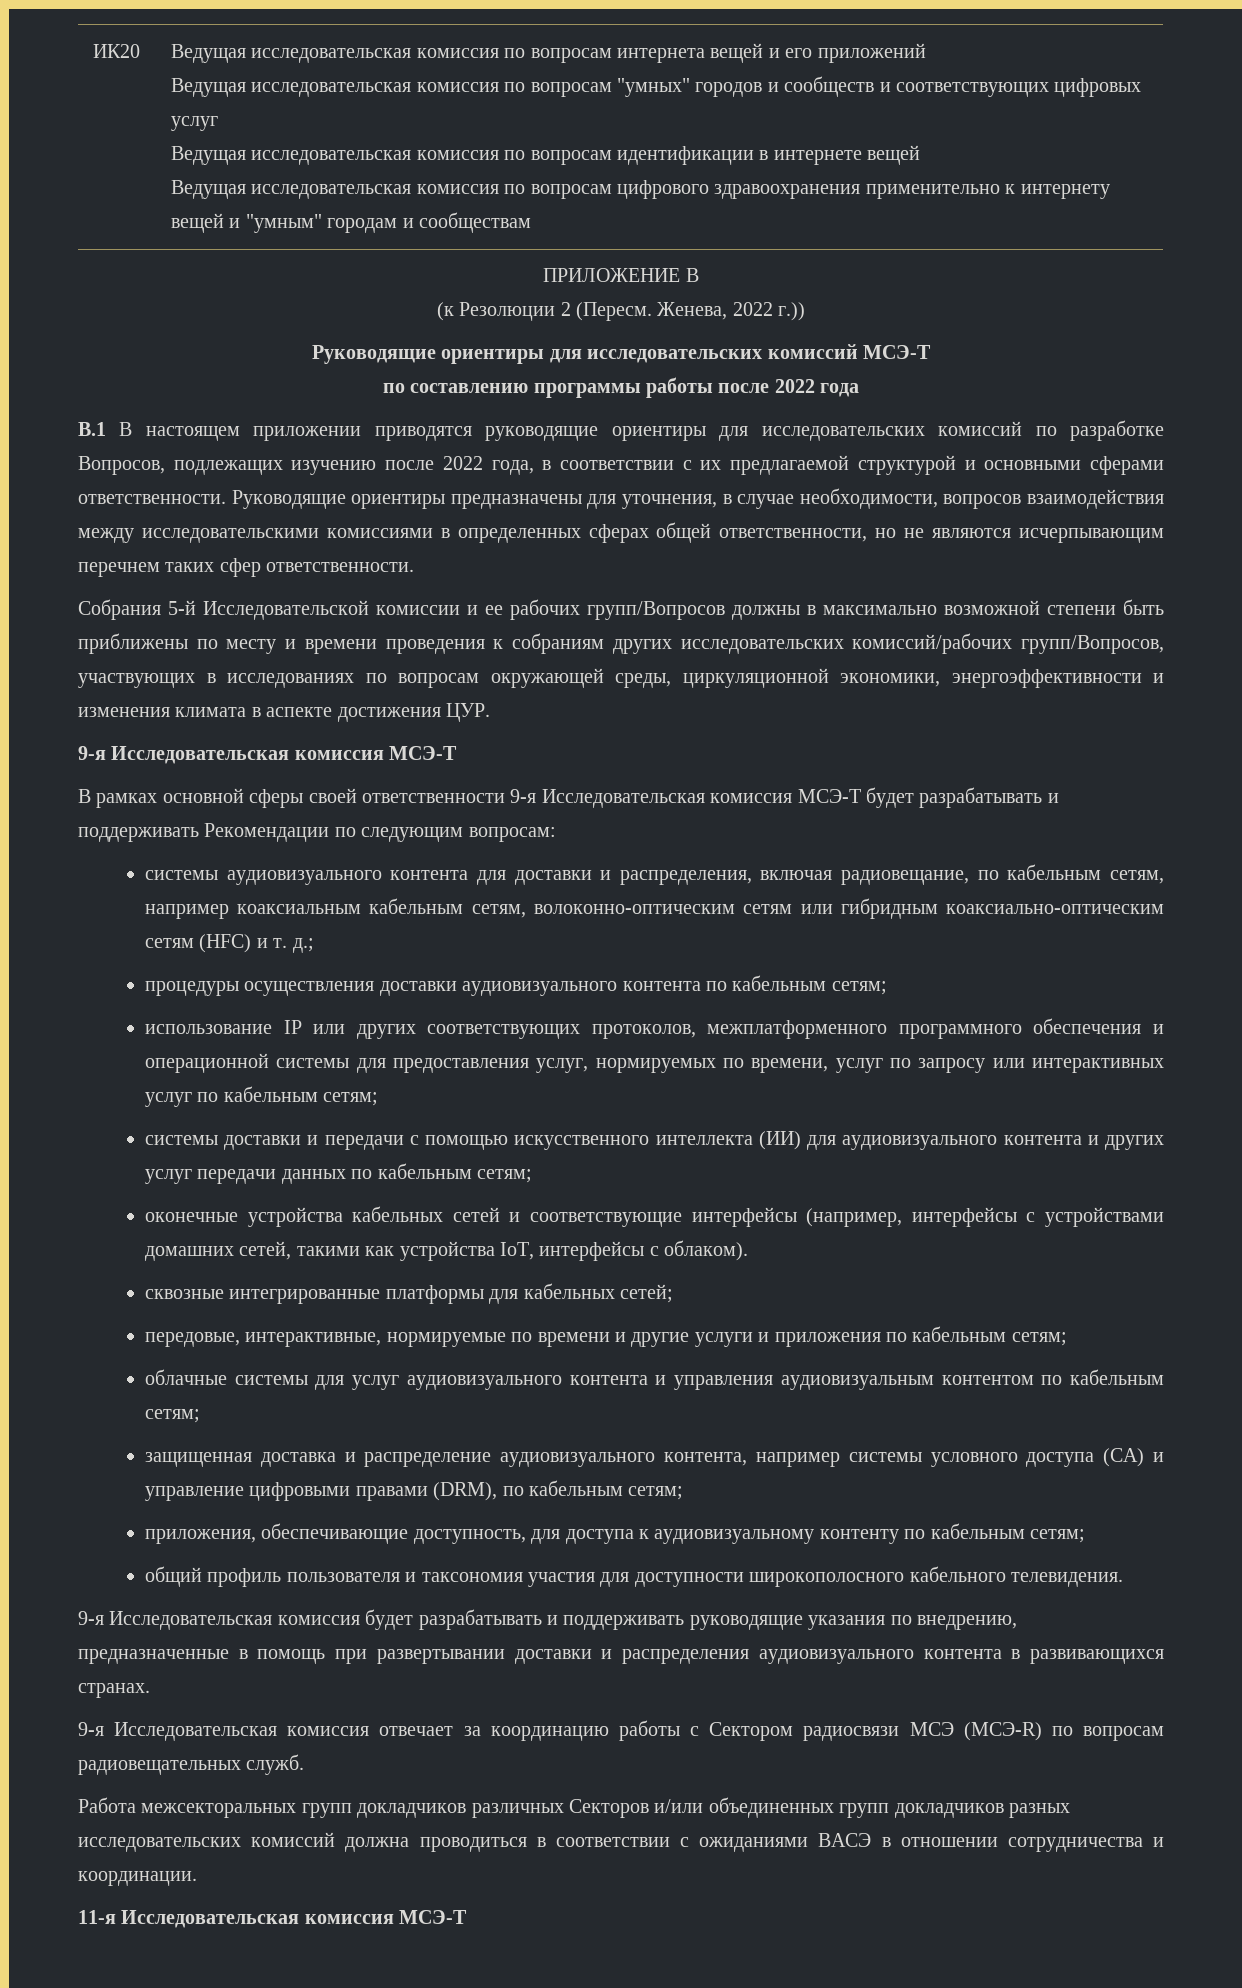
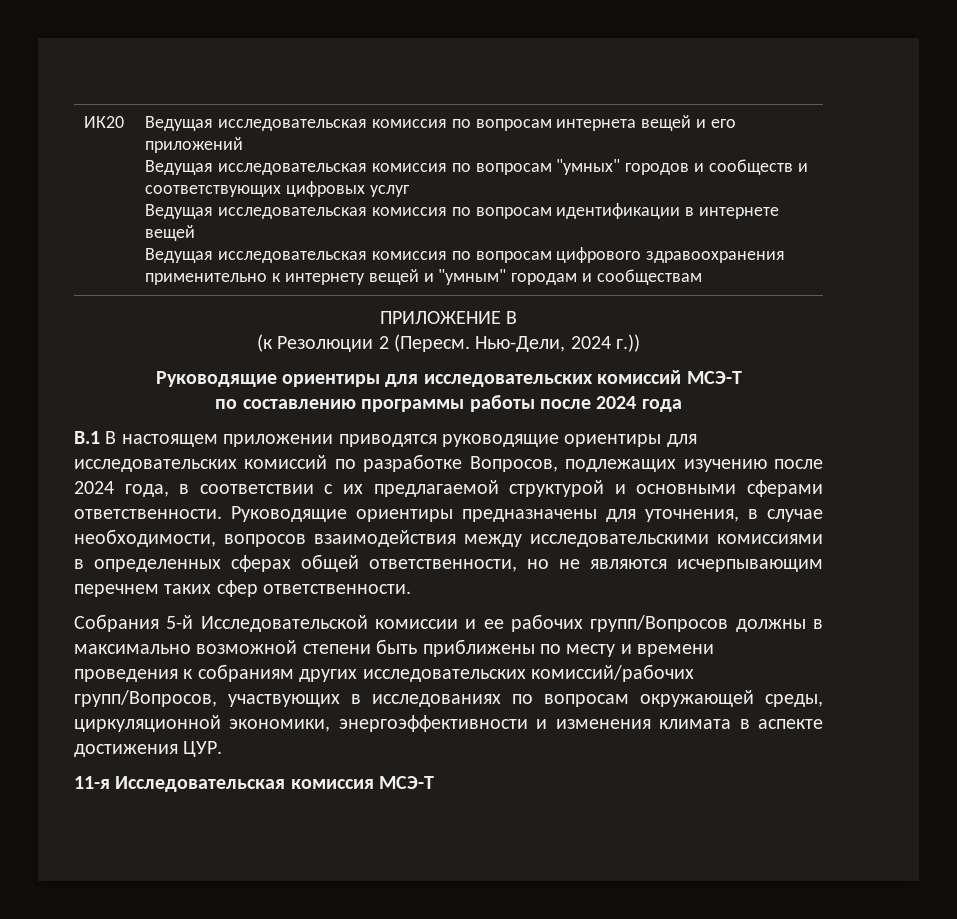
- Женева, 2022 г.))
+ Нью-Дели, 2024 г.))
- по составлению программы работы после 2022 года
+ по составлению программы работы после 2024 года
- В.1 В настоящем приложении приводятся руководящие ориентиры для исследовательских комиссий по разработке Вопросов, подлежащих изучению после 2022 года, в соответствии с их предлагаемой структурой и основными сферами ответственности.
+ В.1 В настоящем приложении приводятся руководящие ориентиры для исследовательских комиссий по разработке Вопросов, подлежащих изучению после 2024 года, в соответствии с их предлагаемой структурой и основными сферами ответственности.
  Собрания 5-й Исследовательской комиссии и ее рабочих групп/Вопросов должны в максимально возможной степени быть приближены по месту и времени проведения к собраниям других исследовательских комиссий/рабочих групп/Вопросов, участвующих в исследованиях по вопросам окружающей среды, циркуляционной экономики, энергоэффективности и изменения климата в аспекте достижения ЦУР.
- 9-я Исследовательская комиссия МСЭ-Т
- В рамках основной сферы своей ответственности 9-я Исследовательская комиссия МСЭ-Т будет разрабатывать и поддерживать Рекомендации по следующим вопросам:
- системы аудиовизуального контента для доставки и распределения, включая радиовещание, по кабельным сетям, например коаксиальным кабельным сетям, волоконно-оптическим сетям или гибридным коаксиально-оптическим сетям (HFC) и т. д.;
- процедуры осуществления доставки аудиовизуального контента по кабельным сетям;
- использование IP или других соответствующих протоколов, межплатформенного программного обеспечения и операционной системы для предоставления услуг, нормируемых по времени, услуг по запросу или интерактивных услуг по кабельным сетям;
- системы доставки и передачи с помощью искусственного интеллекта (ИИ) для аудиовизуального контента и других услуг передачи данных по кабельным сетям;
- оконечные устройства кабельных сетей и соответствующие интерфейсы (например, интерфейсы с устройствами домашних сетей, такими как устройства IoT, интерфейсы с облаком).
- сквозные интегрированные платформы для кабельных сетей;
- передовые, интерактивные, нормируемые по времени и другие услуги и приложения по кабельным сетям;
- облачные системы для услуг аудиовизуального контента и управления аудиовизуальным контентом по кабельным сетям;
- защищенная доставка и распределение аудиовизуального контента, например системы условного доступа (CA) и управление цифровыми правами (DRM), по кабельным сетям;
- приложения, обеспечивающие доступность, для доступа к аудиовизуальному контенту по кабельным сетям;
- общий профиль пользователя и таксономия участия для доступности широкополосного кабельного телевидения.
- 9-я Исследовательская комиссия будет разрабатывать и поддерживать руководящие указания по внедрению, предназначенные в помощь при развертывании доставки и распределения аудиовизуального контента в развивающихся странах.
- 9-я Исследовательская комиссия отвечает за координацию работы с Сектором радиосвязи МСЭ (МСЭ-R) по вопросам радиовещательных служб.
- Работа межсекторальных групп докладчиков различных Секторов и/или объединенных групп докладчиков разных исследовательских комиссий должна проводиться в соответствии с ожиданиями ВАСЭ в отношении сотрудничества и координации.

